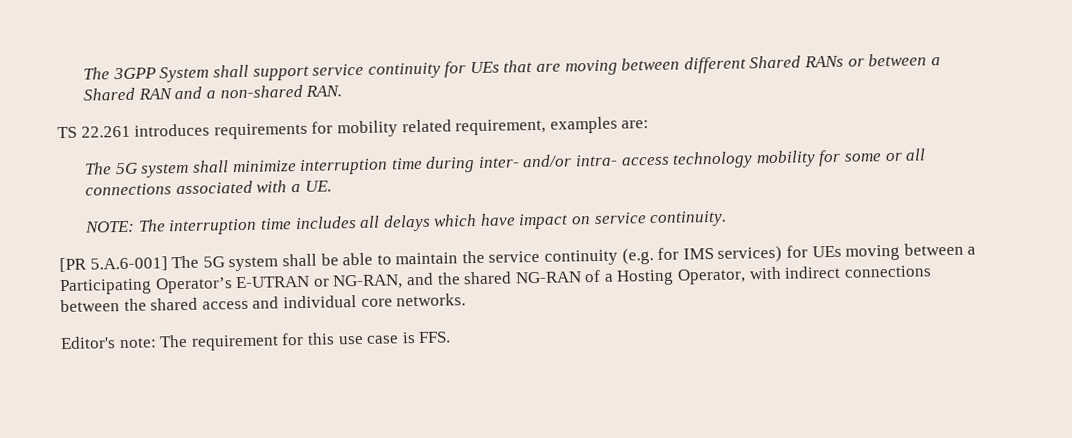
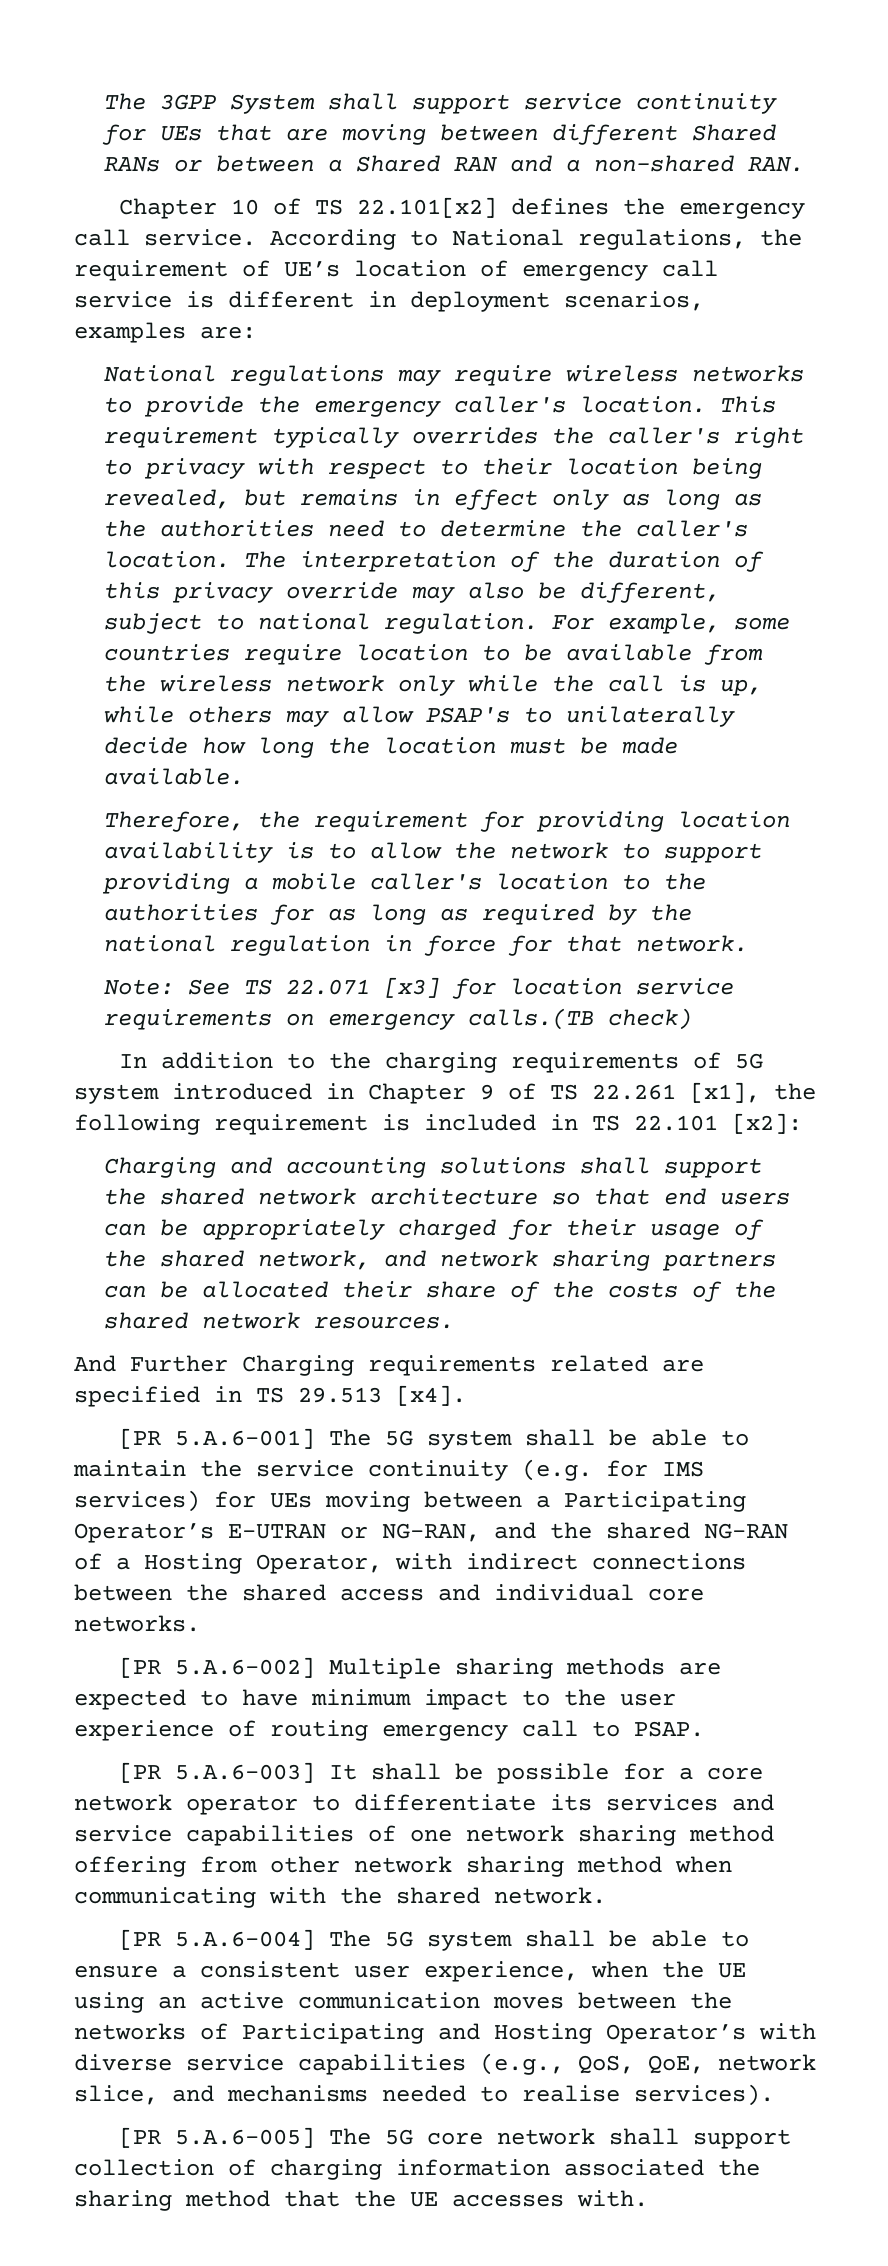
- TS 22.261 introduces requirements for mobility related requirement, examples are:
- The 5G system shall minimize interruption time during inter- and/or intra- access technology mobility for some or all connections associated with a UE.
- NOTE: The interruption time includes all delays which have impact on service continuity.
+ Chapter 10 of TS 22.101[x2] defines the emergency call service. According to National regulations, the requirement of UE’s location of emergency call service is different in deployment scenarios, examples are:
+ National regulations may require wireless networks to provide the emergency caller's location. This requirement typically overrides the caller's right to privacy with respect to their location being revealed, but remains in effect only as long as the authorities need to determine the caller's location. The interpretation of the duration of this privacy override may also be different, subject to national regulation. For example, some countries require location to be available from the wireless network only while the call is up, while others may allow PSAP's to unilaterally decide how long the location must be made available.
+ Therefore, the requirement for providing location availability is to allow the network to support providing a mobile caller's location to the authorities for as long as required by the national regulation in force for that network.
+ Note: See TS 22.071 [x3] for location service requirements on emergency calls.(TB check)
+ In addition to the charging requirements of 5G system introduced in Chapter 9 of TS 22.261 [x1], the following requirement is included in TS 22.101 [x2]:
+ Charging and accounting solutions shall support the shared network architecture so that end users can be appropriately charged for their usage of the shared network, and network sharing partners can be allocated their share of the costs of the shared network resources.
+ And Further Charging requirements related are specified in TS 29.513 [x4].
- Editor's note: The requirement for this use case is FFS.
+ [PR 5.A.6-002] Multiple sharing methods are expected to have minimum impact to the user experience of routing emergency call to PSAP.
+ [PR 5.A.6-003] It shall be possible for a core network operator to differentiate its services and service capabilities of one network sharing method offering from other network sharing method when communicating with the shared network.
+ [PR 5.A.6-004] The 5G system shall be able to ensure a consistent user experience, when the UE using an active communication moves between the networks of Participating and Hosting Operator’s with diverse service capabilities (e.g., QoS, QoE, network slice, and mechanisms needed to realise services).
+ [PR 5.A.6-005] The 5G core network shall support collection of charging information associated the sharing method that the UE accesses with.

